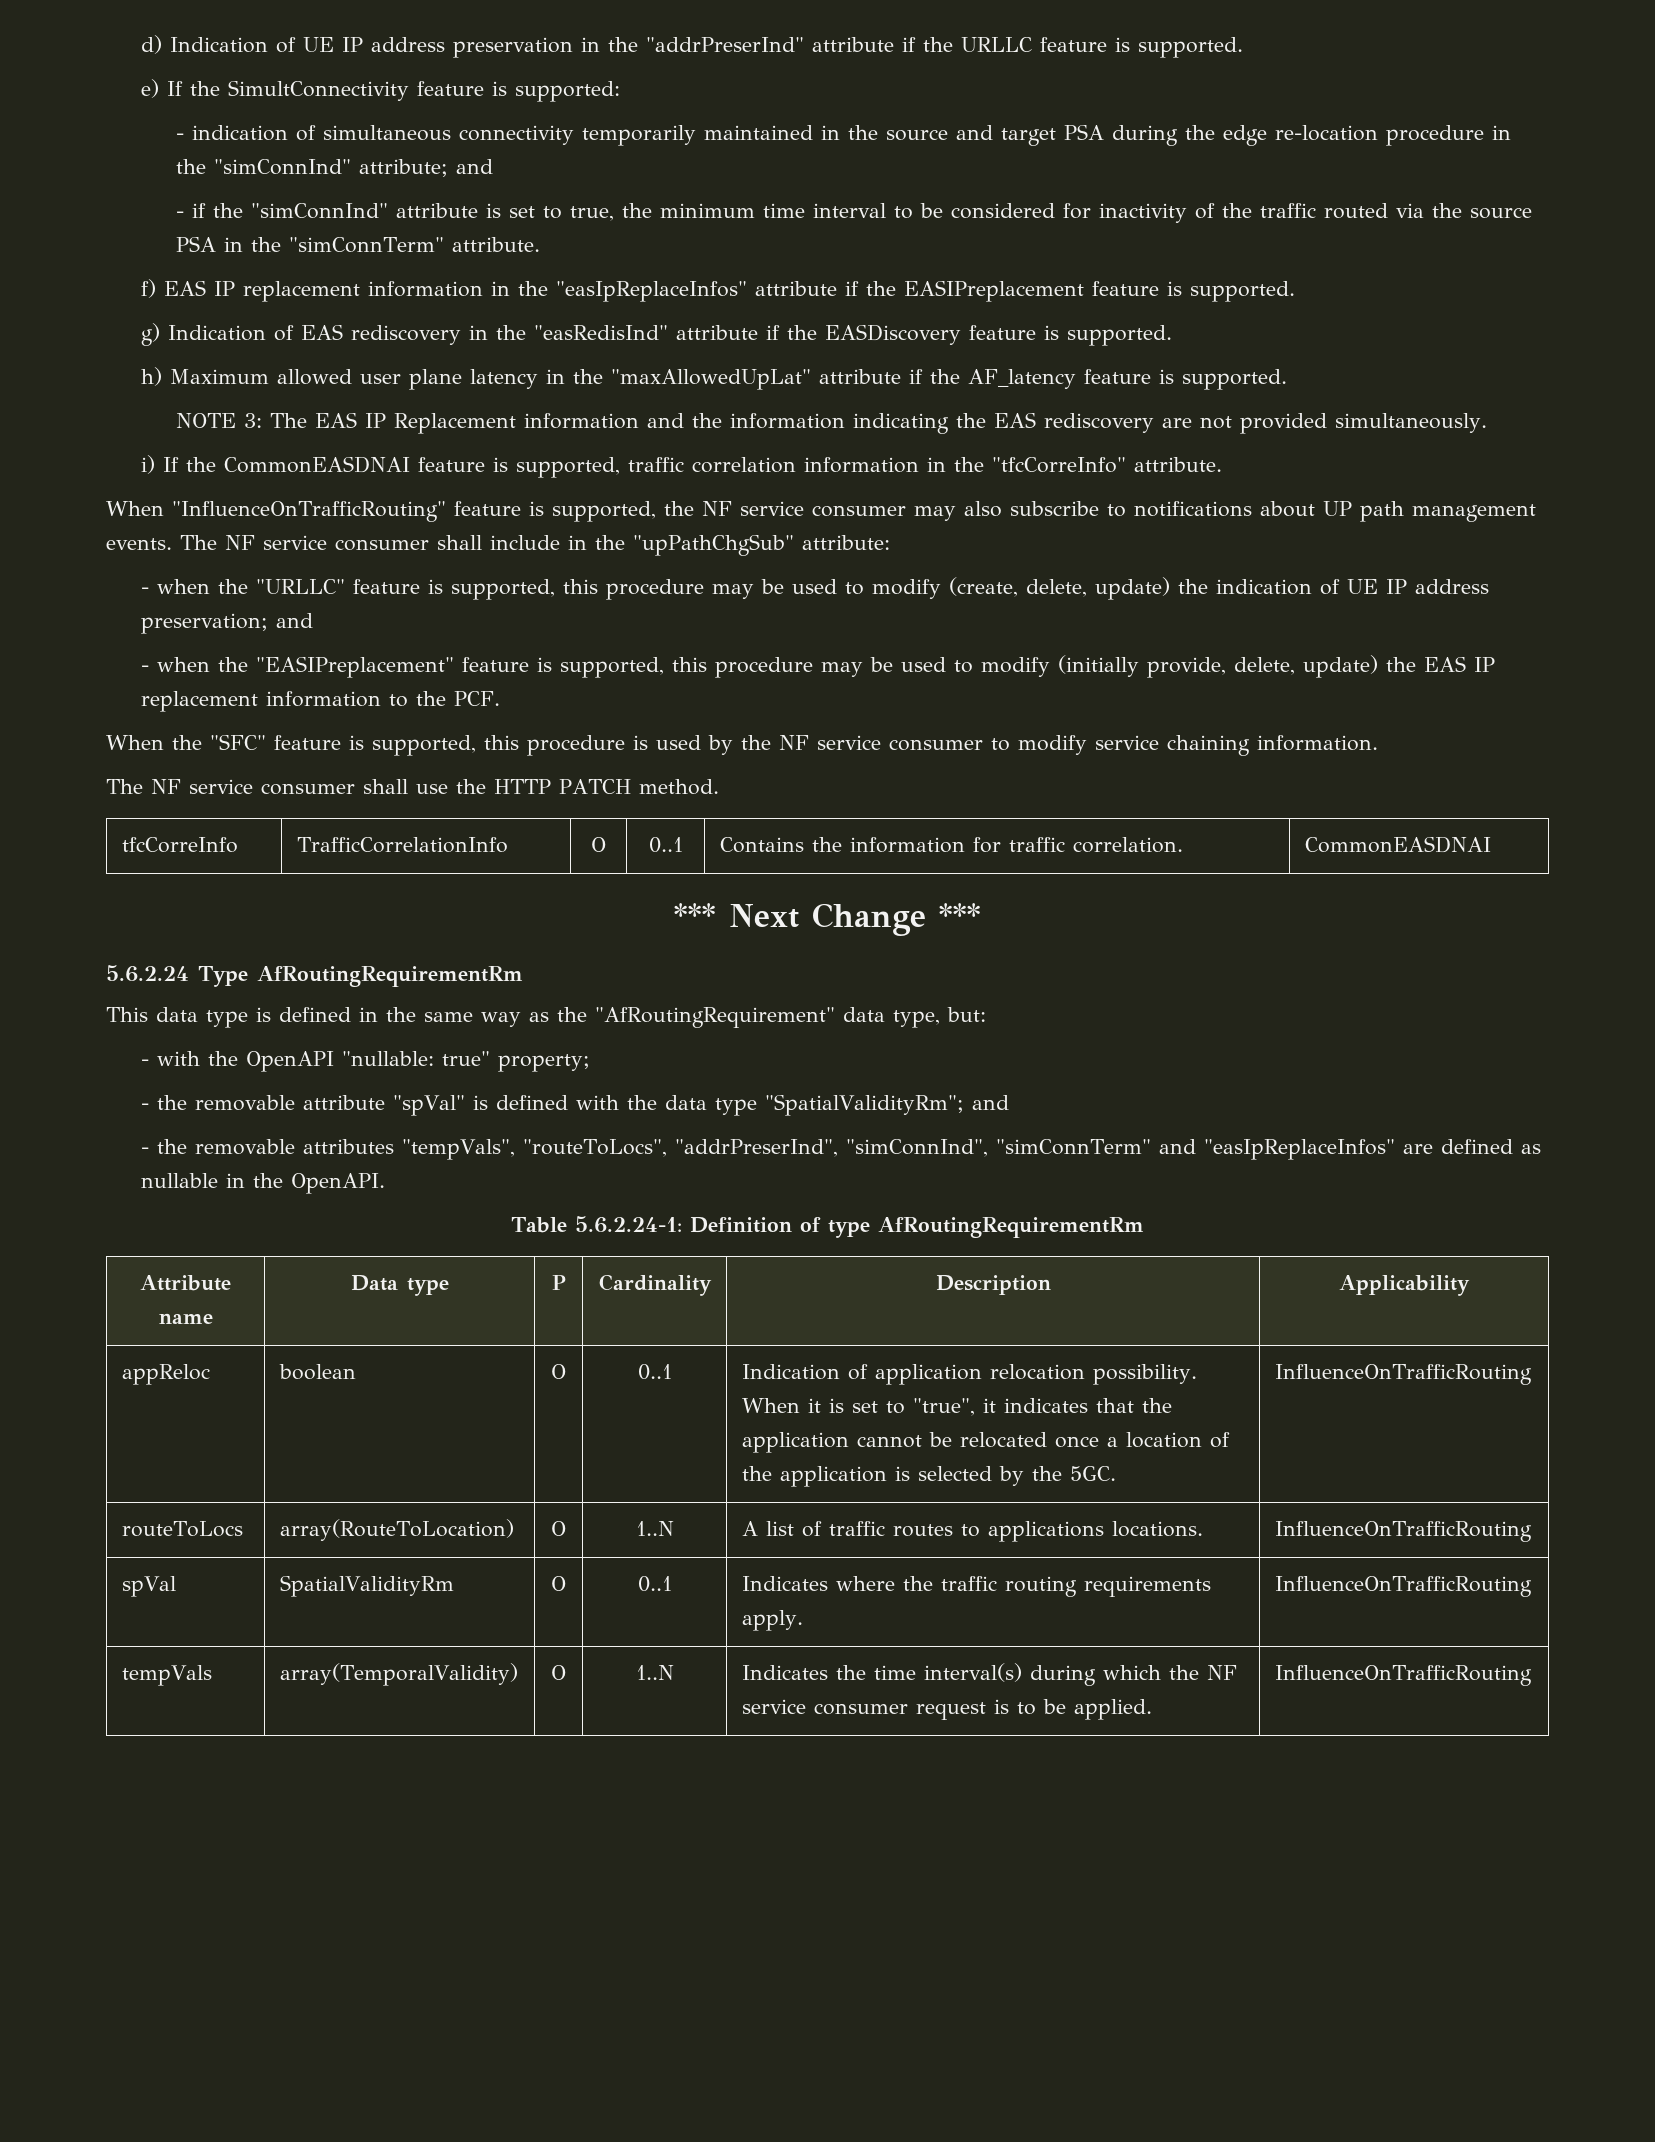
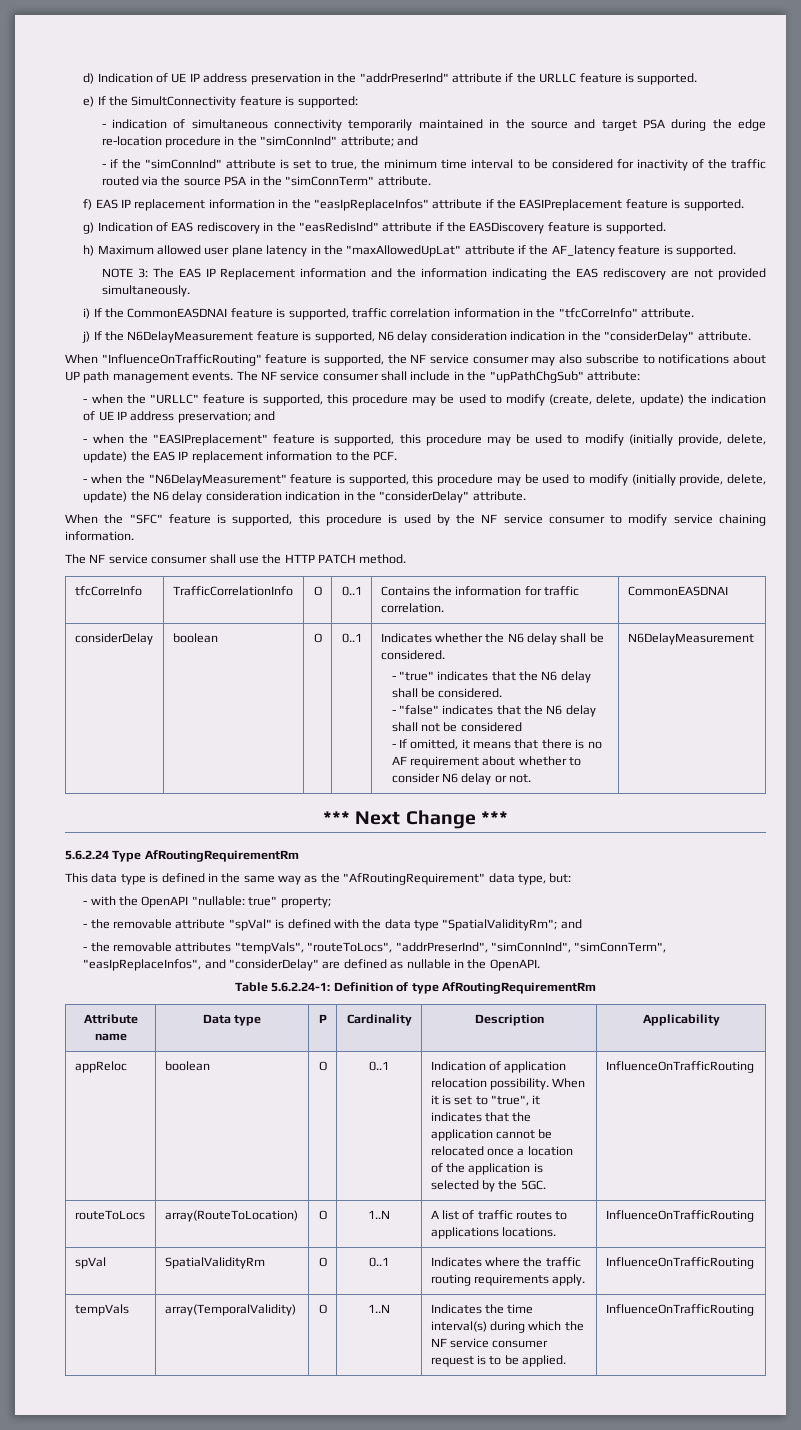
+ j) If the N6DelayMeasurement feature is supported, N6 delay consideration indication in the "considerDelay" attribute.
+ - when the "N6DelayMeasurement" feature is supported, this procedure may be used to modify (initially provide, delete, update) the N6 delay consideration indication in the "considerDelay" attribute.
+ considerDelay | boolean | O | 0..1 | Indicates whether the N6 delay shall be considered.
+ - "true" indicates that the N6 delay shall be considered.
+ - "false" indicates that the N6 delay shall not be considered
+ - If omitted, it means that there is no AF requirement about whether to consider N6 delay or not. | N6DelayMeasurement
- - the removable attributes "tempVals", "routeToLocs", "addrPreserInd", "simConnInd", "simConnTerm" and "easIpReplaceInfos" are defined as nullable in the OpenAPI.
+ - the removable attributes "tempVals", "routeToLocs", "addrPreserInd", "simConnInd", "simConnTerm", "easIpReplaceInfos", and "considerDelay" are defined as nullable in the OpenAPI.

